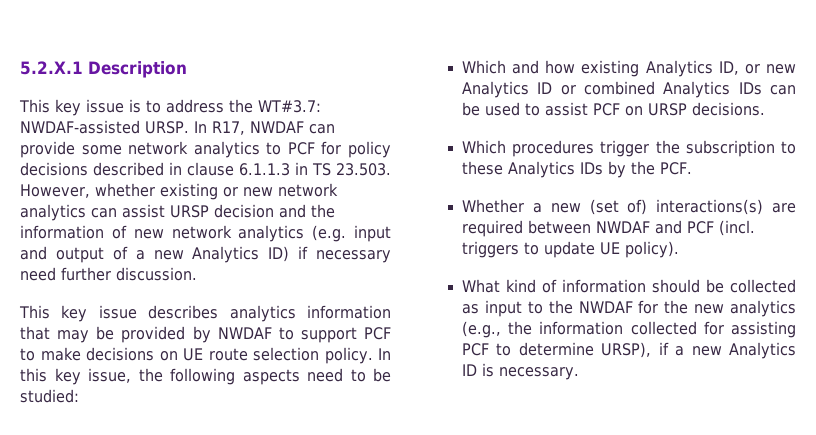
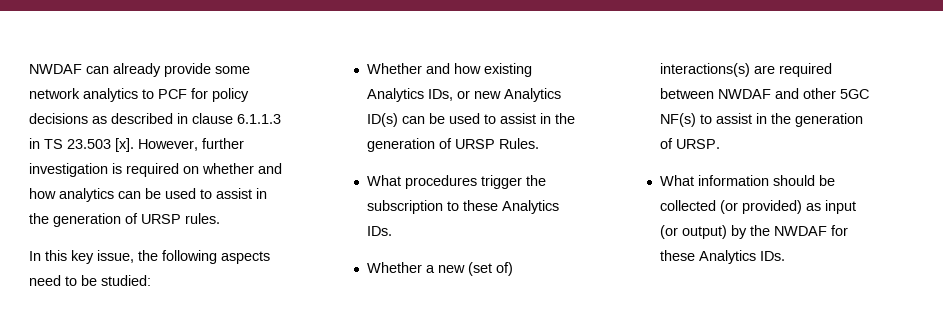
- 5.2.X.1 Description
- This key issue is to address the WT#3.7: NWDAF-assisted URSP. In R17, NWDAF can provide some network analytics to PCF for policy decisions described in clause 6.1.1.3 in TS 23.503. However, whether existing or new network analytics can assist URSP decision and the information of new network analytics (e.g. input and output of a new Analytics ID) if necessary need further discussion.
- This key issue describes analytics information that may be provided by NWDAF to support PCF to make decisions on UE route selection policy. In this key issue, the following aspects need to be studied:
+ NWDAF can already provide some network analytics to PCF for policy decisions as described in clause 6.1.1.3 in TS 23.503 [x]. However, further investigation is required on whether and how analytics can be used to assist in the generation of URSP rules.
+ In this key issue, the following aspects need to be studied:
- Which and how existing Analytics ID, or new Analytics ID or combined Analytics IDs can be used to assist PCF on URSP decisions.
- Which procedures trigger the subscription to these Analytics IDs by the PCF.
+ Whether and how existing Analytics IDs, or new Analytics ID(s) can be used to assist in the generation of URSP Rules.
+ What procedures trigger the subscription to these Analytics IDs.
- Whether a new (set of) interactions(s) are required between NWDAF and PCF (incl. triggers to update UE policy).
- What kind of information should be collected as input to the NWDAF for the new analytics (e.g., the information collected for assisting PCF to determine URSP), if a new Analytics ID is necessary.
+ Whether a new (set of) interactions(s) are required between NWDAF and other 5GC NF(s) to assist in the generation of URSP.
+ What information should be collected (or provided) as input (or output) by the NWDAF for these Analytics IDs.

